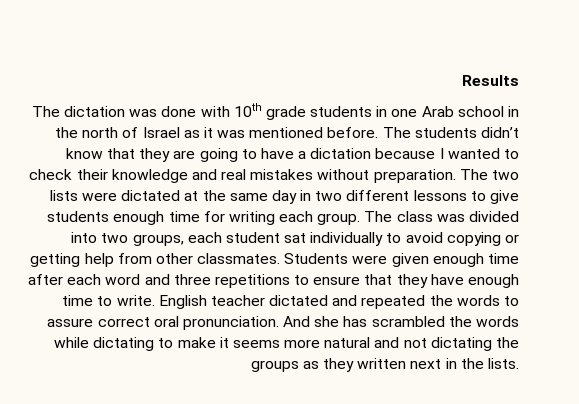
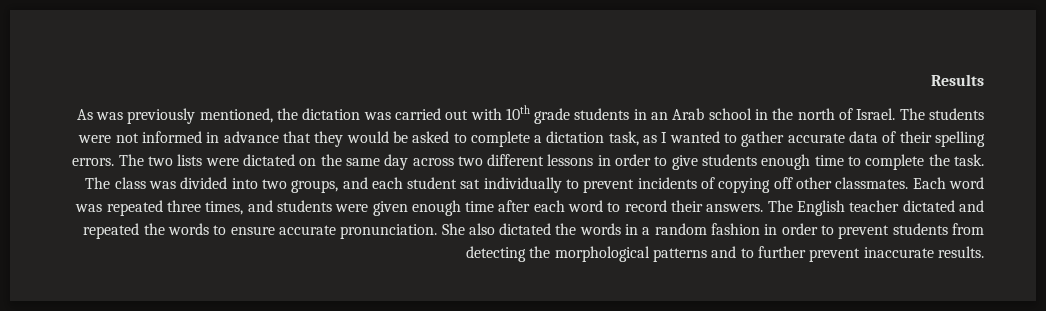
- The dictation was done with 10th grade students in one Arab school in the north of Israel as it was mentioned before. The students didn’t know that they are going to have a dictation because I wanted to check their knowledge and real mistakes without preparation.
+ As was previously mentioned, the dictation was carried out with 10th grade students in an Arab school in the north of Israel. The students were not informed in advance that they would be asked to complete a dictation task, as I wanted to gather accurate data of their spelling errors.
- The two lists were dictated at the same day in two different lessons to give students enough time for writing each group.
+ The two lists were dictated on the same day across two different lessons in order to give students enough time to complete the task.
- The class was divided into two groups, each student sat individually to avoid copying or getting help from other classmates. Students were given enough time after each word and three repetitions to ensure that they have enough time to write. English teacher dictated and repeated the words to assure correct oral pronunciation. And she has scrambled the words while dictating to make it seems more natural and not dictating the groups as they written next in the lists.
+ The class was divided into two groups, and each student sat individually to prevent incidents of copying off other classmates. Each word was repeated three times, and students were given enough time after each word to record their answers. The English teacher dictated and repeated the words to ensure accurate pronunciation. She also dictated the words in a random fashion in order to prevent students from detecting the morphological patterns and to further prevent inaccurate results.

